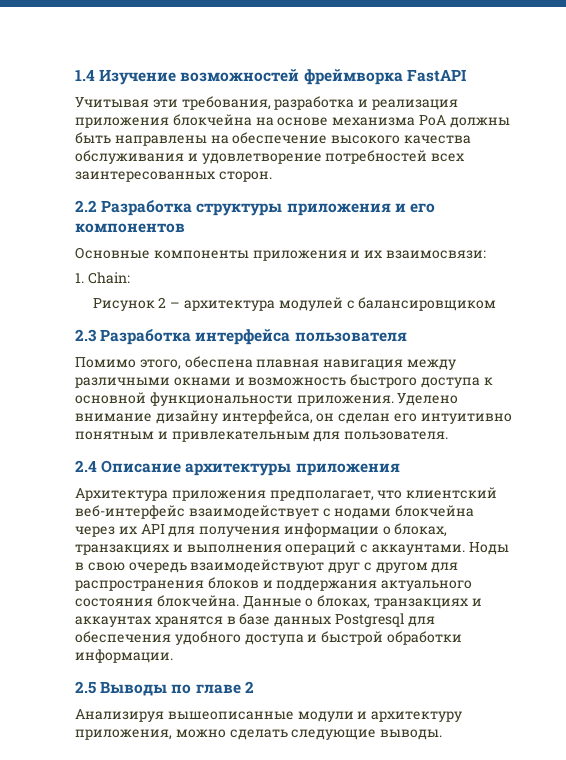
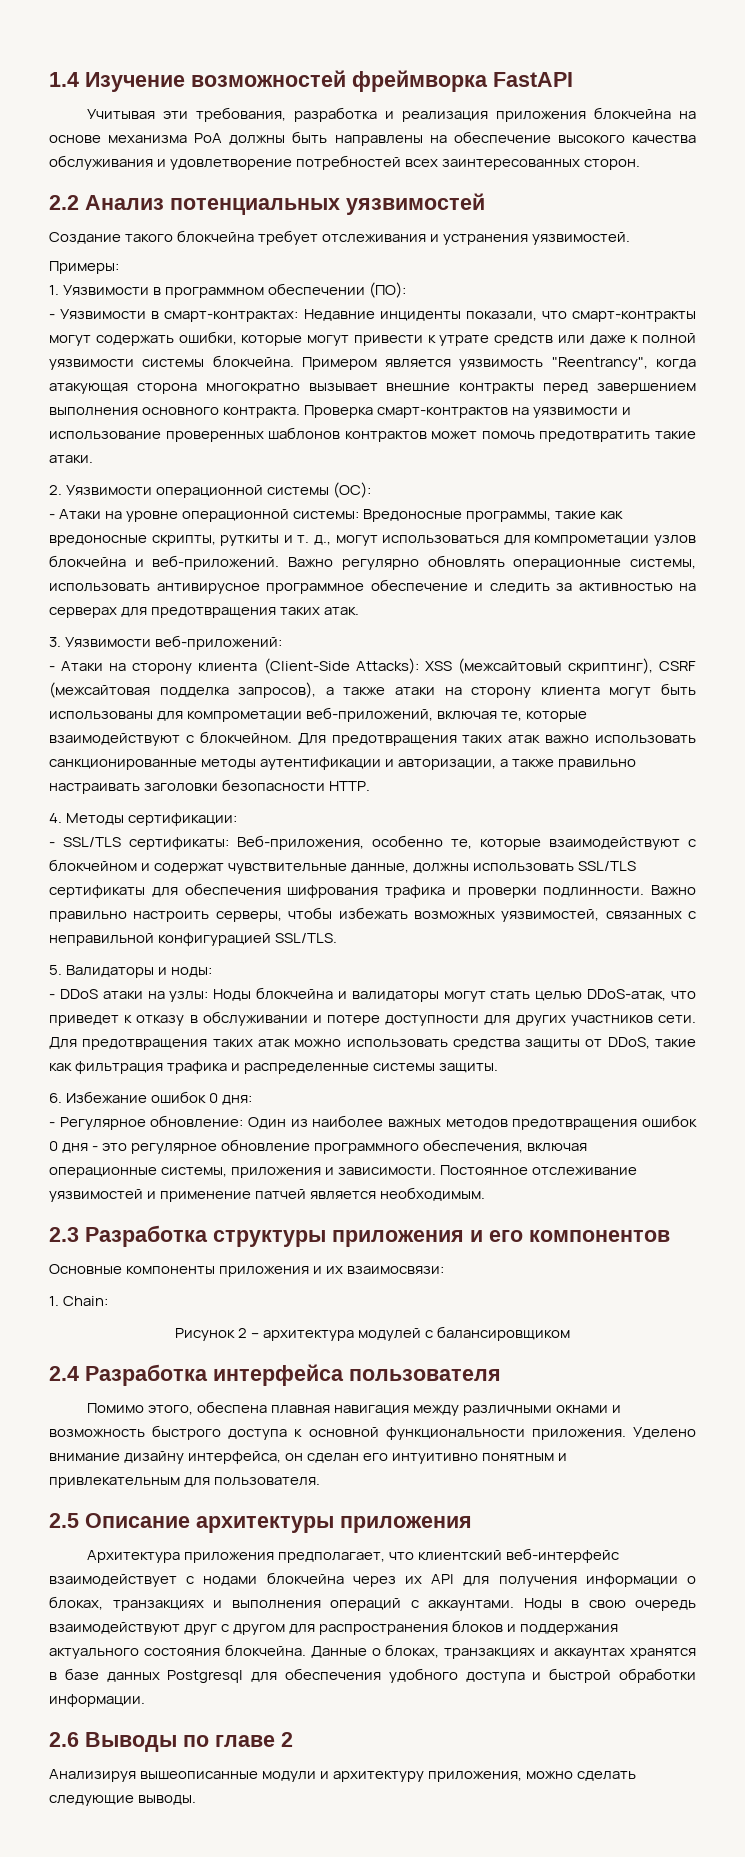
- 2.2 Разработка структуры приложения и его компонентов
+ 2.2 Анализ потенциальных уязвимостей
+ Создание такого блокчейна требует отслеживания и устранения уязвимостей.
+ Примеры:
+ 1. Уязвимости в программном обеспечении (ПО):
+ - Уязвимости в смарт-контрактах: Недавние инциденты показали, что смарт-контракты могут содержать ошибки, которые могут привести к утрате средств или даже к полной уязвимости системы блокчейна. Примером является уязвимость "Reentrancy", когда атакующая сторона многократно вызывает внешние контракты перед завершением выполнения основного контракта. Проверка смарт-контрактов на уязвимости и использование проверенных шаблонов контрактов может помочь предотвратить такие атаки.
+ 2. Уязвимости операционной системы (ОС):
+ - Атаки на уровне операционной системы: Вредоносные программы, такие как вредоносные скрипты, руткиты и т. д., могут использоваться для компрометации узлов блокчейна и веб-приложений. Важно регулярно обновлять операционные системы, использовать антивирусное программное обеспечение и следить за активностью на серверах для предотвращения таких атак.
+ 3. Уязвимости веб-приложений:
+ - Атаки на сторону клиента (Client-Side Attacks): XSS (межсайтовый скриптинг), CSRF (межсайтовая подделка запросов), а также атаки на сторону клиента могут быть использованы для компрометации веб-приложений, включая те, которые взаимодействуют с блокчейном. Для предотвращения таких атак важно использовать санкционированные методы аутентификации и авторизации, а также правильно настраивать заголовки безопасности HTTP.
+ 4. Методы сертификации:
+ - SSL/TLS сертификаты: Веб-приложения, особенно те, которые взаимодействуют с блокчейном и содержат чувствительные данные, должны использовать SSL/TLS сертификаты для обеспечения шифрования трафика и проверки подлинности. Важно правильно настроить серверы, чтобы избежать возможных уязвимостей, связанных с неправильной конфигурацией SSL/TLS.
+ 5. Валидаторы и ноды:
+ - DDoS атаки на узлы: Ноды блокчейна и валидаторы могут стать целью DDoS-атак, что приведет к отказу в обслуживании и потере доступности для других участников сети. Для предотвращения таких атак можно использовать средства защиты от DDoS, такие как фильтрация трафика и распределенные системы защиты.
+ 6. Избежание ошибок 0 дня:
+ - Регулярное обновление: Один из наиболее важных методов предотвращения ошибок 0 дня - это регулярное обновление программного обеспечения, включая операционные системы, приложения и зависимости. Постоянное отслеживание уязвимостей и применение патчей является необходимым.
+ 2.3 Разработка структуры приложения и его компонентов
- 2.3 Разработка интерфейса пользователя
+ 2.4 Разработка интерфейса пользователя
- 2.4 Описание архитектуры приложения
+ 2.5 Описание архитектуры приложения
- 2.5 Выводы по главе 2
+ 2.6 Выводы по главе 2

